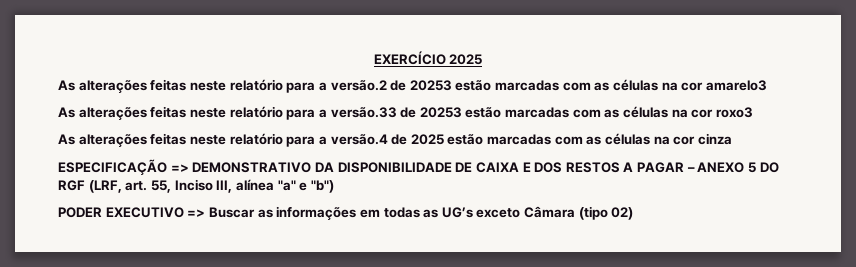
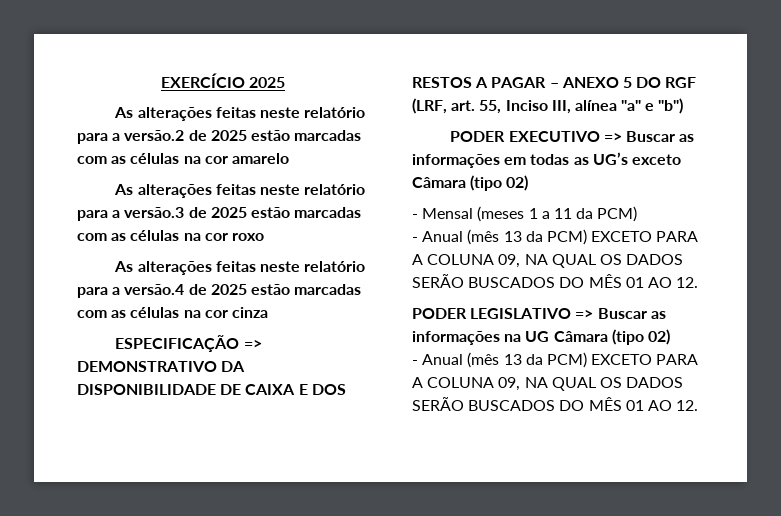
- As alterações feitas neste relatório para a versão.2 de 20253 estão marcadas com as células na cor amarelo3
- As alterações feitas neste relatório para a versão.33 de 20253 estão marcadas com as células na cor roxo3
+ As alterações feitas neste relatório para a versão.2 de 2025 estão marcadas com as células na cor amarelo
+ As alterações feitas neste relatório para a versão.3 de 2025 estão marcadas com as células na cor roxo
+ - Mensal (meses 1 a 11 da PCM)
+ - Anual (mês 13 da PCM) EXCETO PARA A COLUNA 09, NA QUAL OS DADOS SERÃO BUSCADOS DO MÊS 01 AO 12.
+ PODER LEGISLATIVO => Buscar as informações na UG Câmara (tipo 02)
+ - Anual (mês 13 da PCM) EXCETO PARA A COLUNA 09, NA QUAL OS DADOS SERÃO BUSCADOS DO MÊS 01 AO 12.

